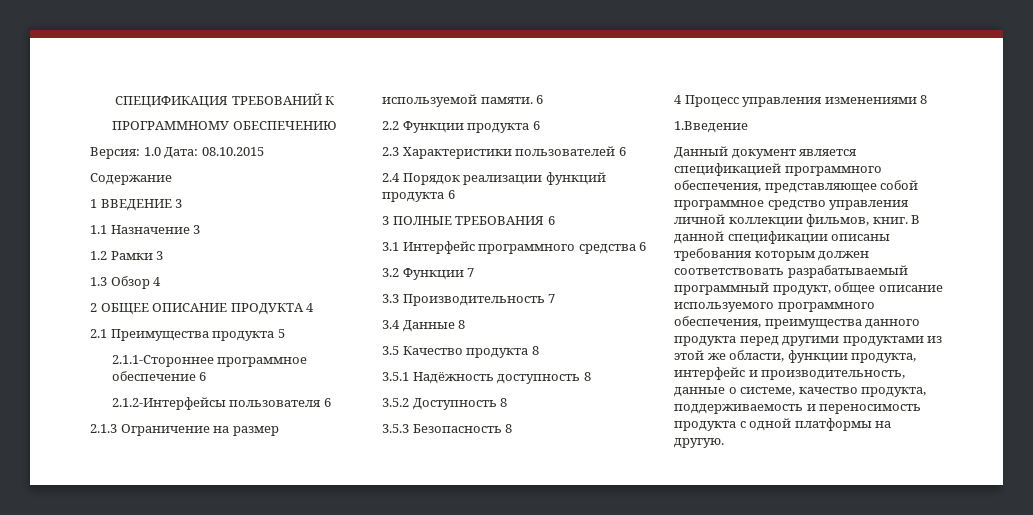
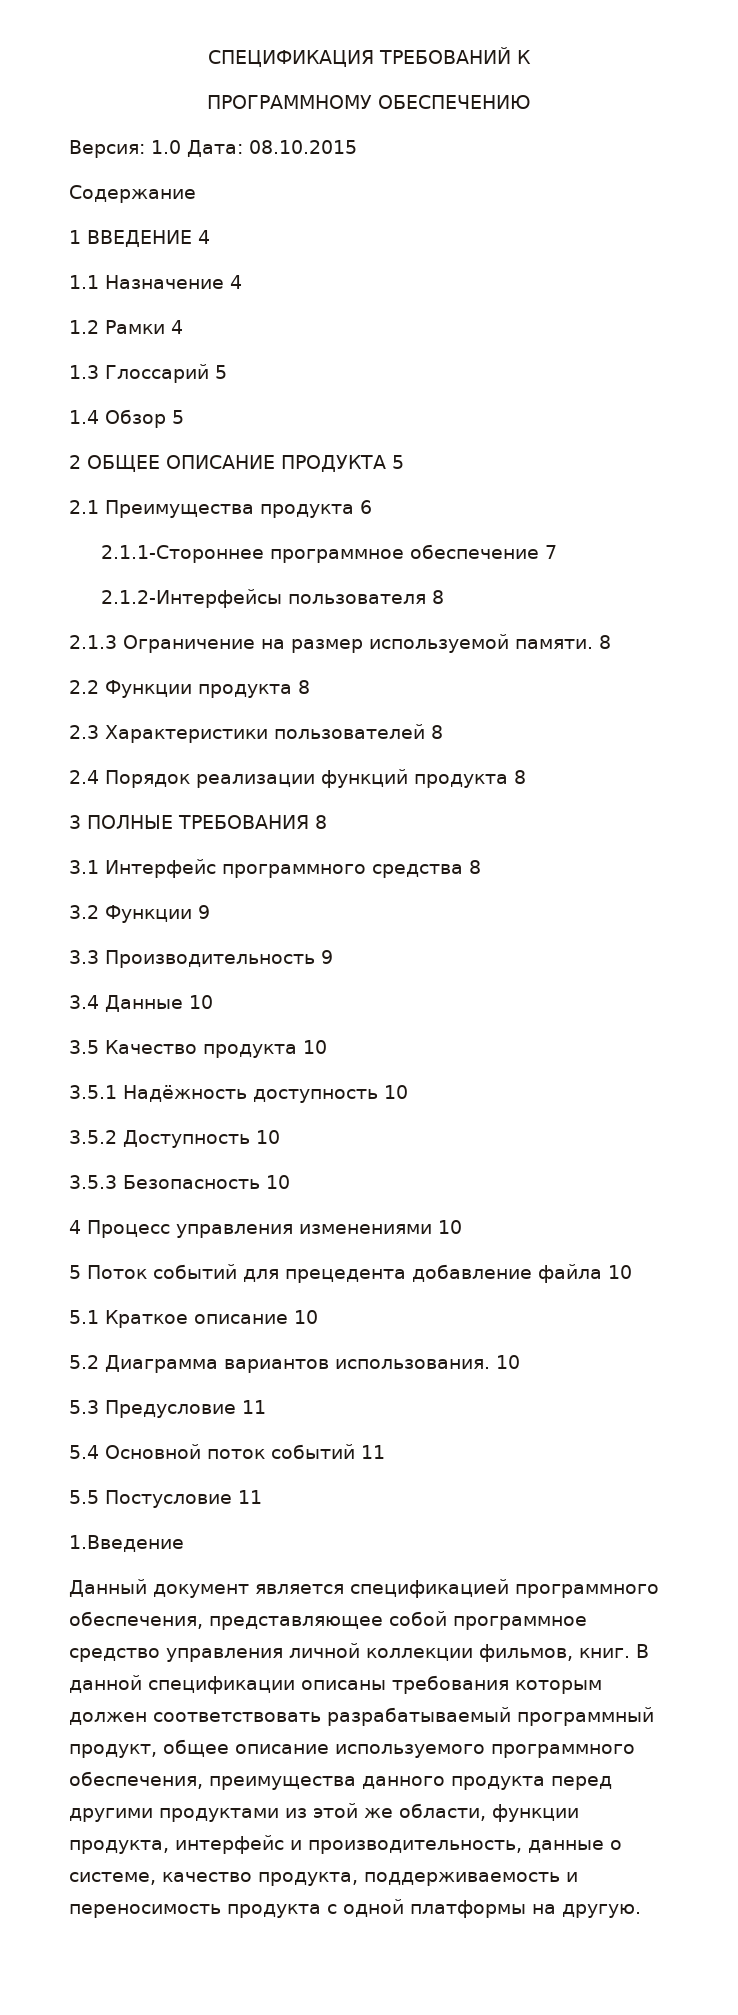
- 1 ВВЕДЕНИЕ 3
+ 1 ВВЕДЕНИЕ 4
- 1.1 Назначение 3
+ 1.1 Назначение 4
- 1.2 Рамки 3
+ 1.2 Рамки 4
- 1.3 Обзор 4
+ 1.3 Глоссарий 5
+ 1.4 Обзор 5
- 2 ОБЩЕЕ ОПИСАНИЕ ПРОДУКТА 4
+ 2 ОБЩЕЕ ОПИСАНИЕ ПРОДУКТА 5
- 2.1 Преимущества продукта 5
+ 2.1 Преимущества продукта 6
- 2.1.1-Стороннее программное обеспечение 6
+ 2.1.1-Стороннее программное обеспечение 7
- 2.1.2-Интерфейсы пользователя 6
+ 2.1.2-Интерфейсы пользователя 8
- 2.1.3 Ограничение на размер используемой памяти. 6
+ 2.1.3 Ограничение на размер используемой памяти. 8
- 2.2 Функции продукта 6
+ 2.2 Функции продукта 8
- 2.3 Характеристики пользователей 6
+ 2.3 Характеристики пользователей 8
- 2.4 Порядок реализации функций продукта 6
+ 2.4 Порядок реализации функций продукта 8
- 3 ПОЛНЫЕ ТРЕБОВАНИЯ 6
+ 3 ПОЛНЫЕ ТРЕБОВАНИЯ 8
- 3.1 Интерфейс программного средства 6
+ 3.1 Интерфейс программного средства 8
- 3.2 Функции 7
+ 3.2 Функции 9
- 3.3 Производительность 7
+ 3.3 Производительность 9
- 3.4 Данные 8
+ 3.4 Данные 10
- 3.5 Качество продукта 8
+ 3.5 Качество продукта 10
- 3.5.1 Надёжность доступность 8
+ 3.5.1 Надёжность доступность 10
- 3.5.2 Доступность 8
+ 3.5.2 Доступность 10
- 3.5.3 Безопасность 8
+ 3.5.3 Безопасность 10
- 4 Процесс управления изменениями 8
+ 4 Процесс управления изменениями 10
+ 5 Поток событий для прецедента добавление файла 10
+ 5.1 Краткое описание 10
+ 5.2 Диаграмма вариантов использования. 10
+ 5.3 Предусловие 11
+ 5.4 Основной поток событий 11
+ 5.5 Постусловие 11

